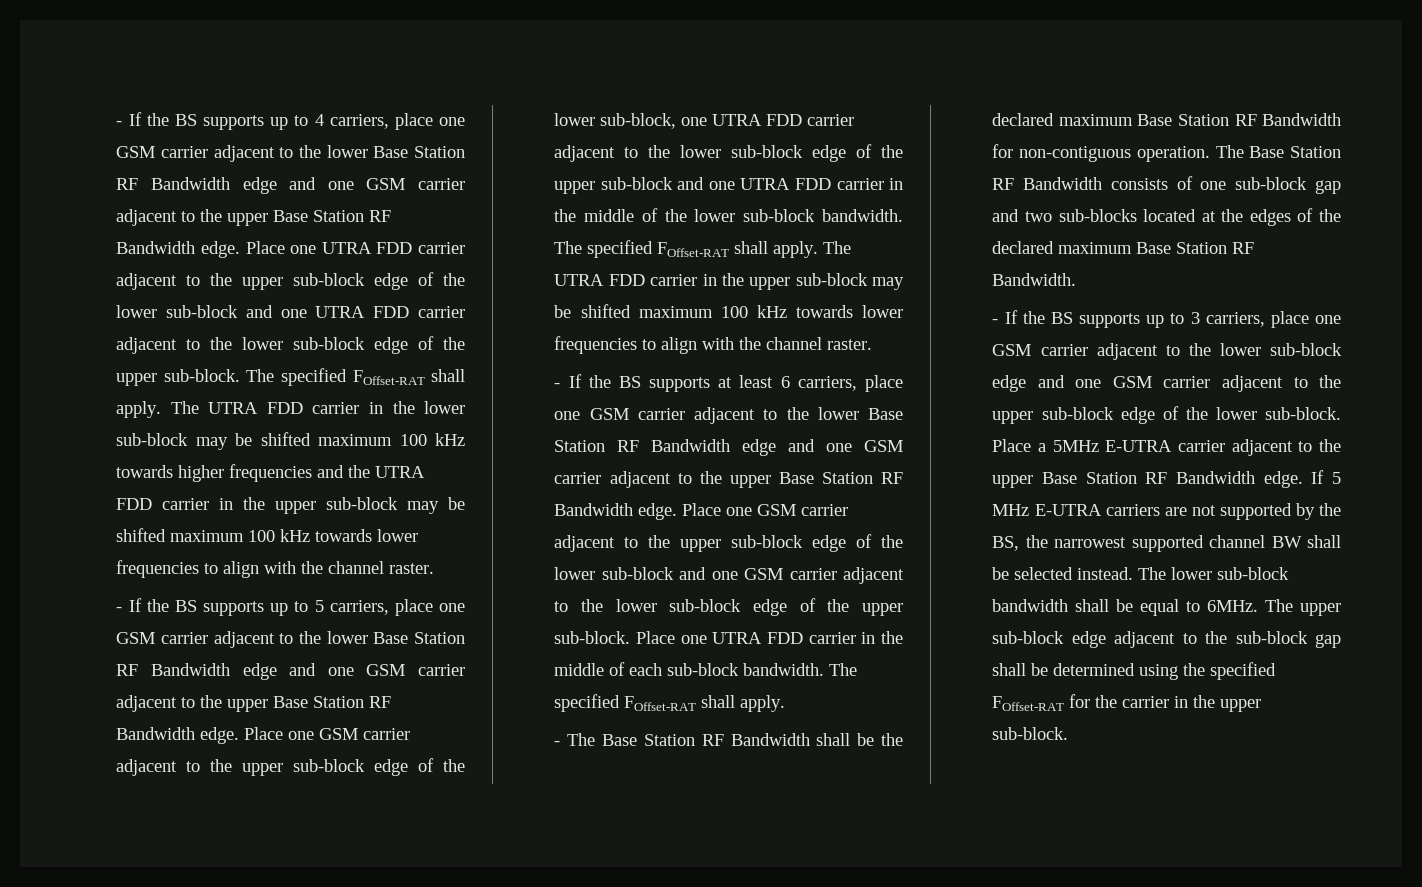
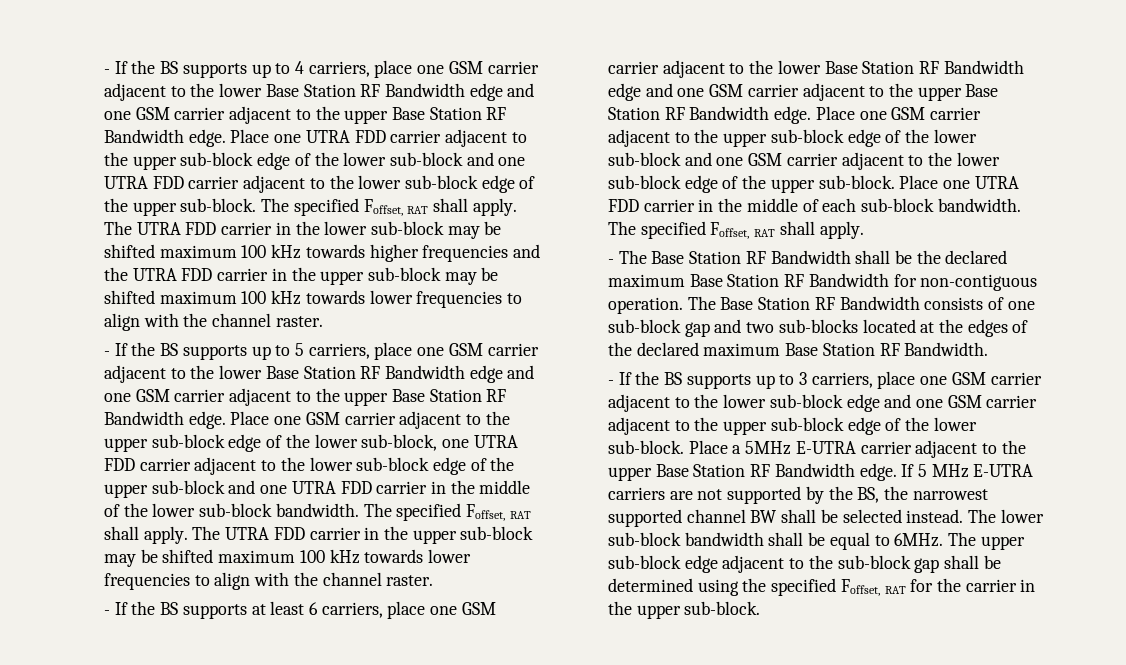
- Place one UTRA FDD carrier adjacent to the upper sub-block edge of the lower sub-block and one UTRA FDD carrier adjacent to the lower sub-block edge of the upper sub-block. The specified FOffset-RAT shall apply.
+ Place one UTRA FDD carrier adjacent to the upper sub-block edge of the lower sub-block and one UTRA FDD carrier adjacent to the lower sub-block edge of the upper sub-block. The specified Foffset, RAT shall apply.
- Place one GSM carrier adjacent to the upper sub-block edge of the lower sub-block, one UTRA FDD carrier adjacent to the lower sub-block edge of the upper sub-block and one UTRA FDD carrier in the middle of the lower sub-block bandwidth. The specified FOffset-RAT shall apply.
+ Place one GSM carrier adjacent to the upper sub-block edge of the lower sub-block, one UTRA FDD carrier adjacent to the lower sub-block edge of the upper sub-block and one UTRA FDD carrier in the middle of the lower sub-block bandwidth. The specified Foffset, RAT shall apply.
- Place one UTRA FDD carrier in the middle of each sub-block bandwidth. The specified FOffset-RAT shall apply.
+ Place one UTRA FDD carrier in the middle of each sub-block bandwidth. The specified Foffset, RAT shall apply.
- The upper sub-block edge adjacent to the sub-block gap shall be determined using the specified FOffset-RAT for the carrier in the upper sub-block.
+ The upper sub-block edge adjacent to the sub-block gap shall be determined using the specified Foffset, RAT for the carrier in the upper sub-block.

